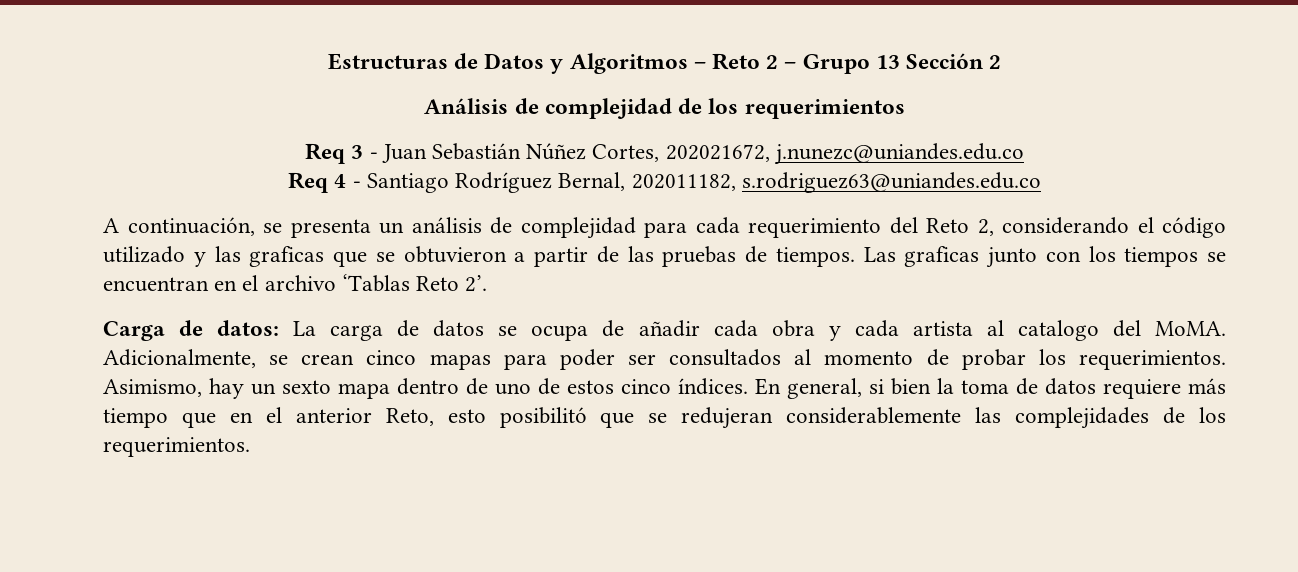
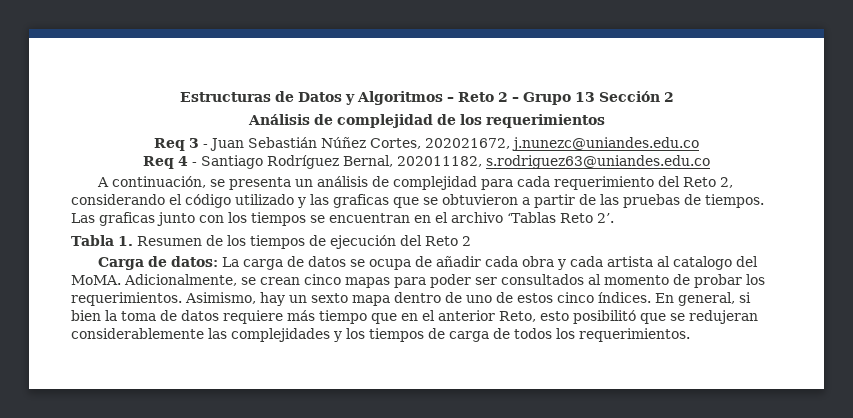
+ Tabla 1. Resumen de los tiempos de ejecución del Reto 2
- En general, si bien la toma de datos requiere más tiempo que en el anterior Reto, esto posibilitó que se redujeran considerablemente las complejidades de los requerimientos.
+ En general, si bien la toma de datos requiere más tiempo que en el anterior Reto, esto posibilitó que se redujeran considerablemente las complejidades y los tiempos de carga de todos los requerimientos.

